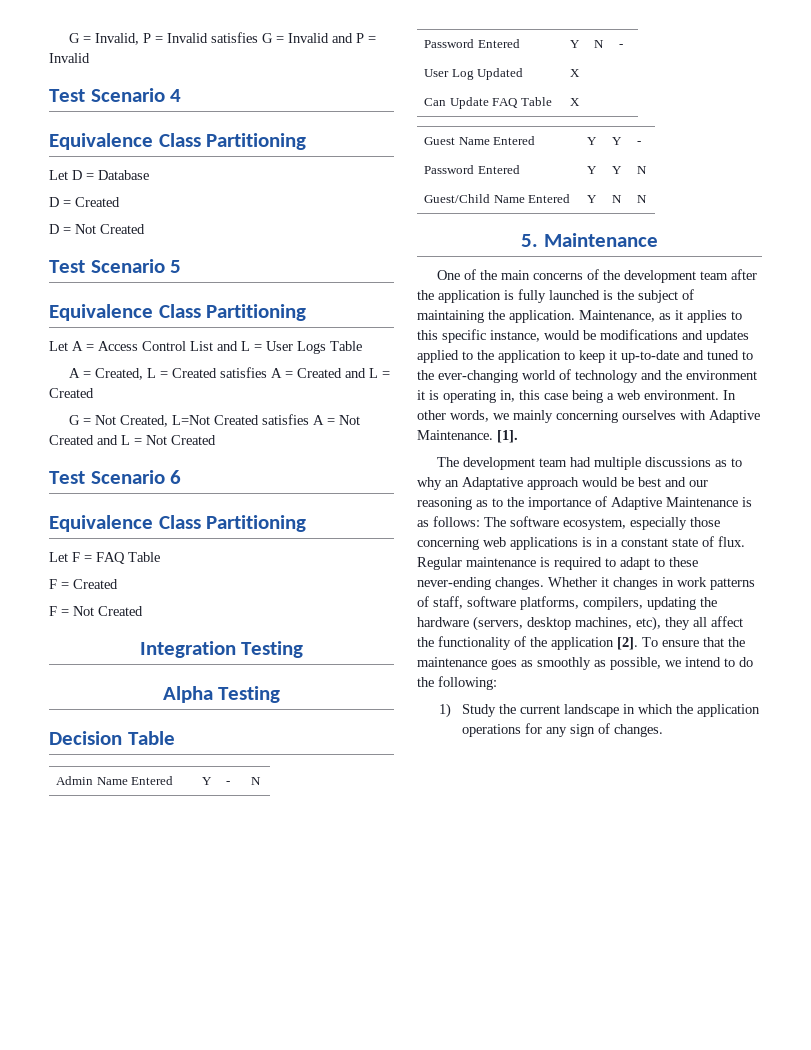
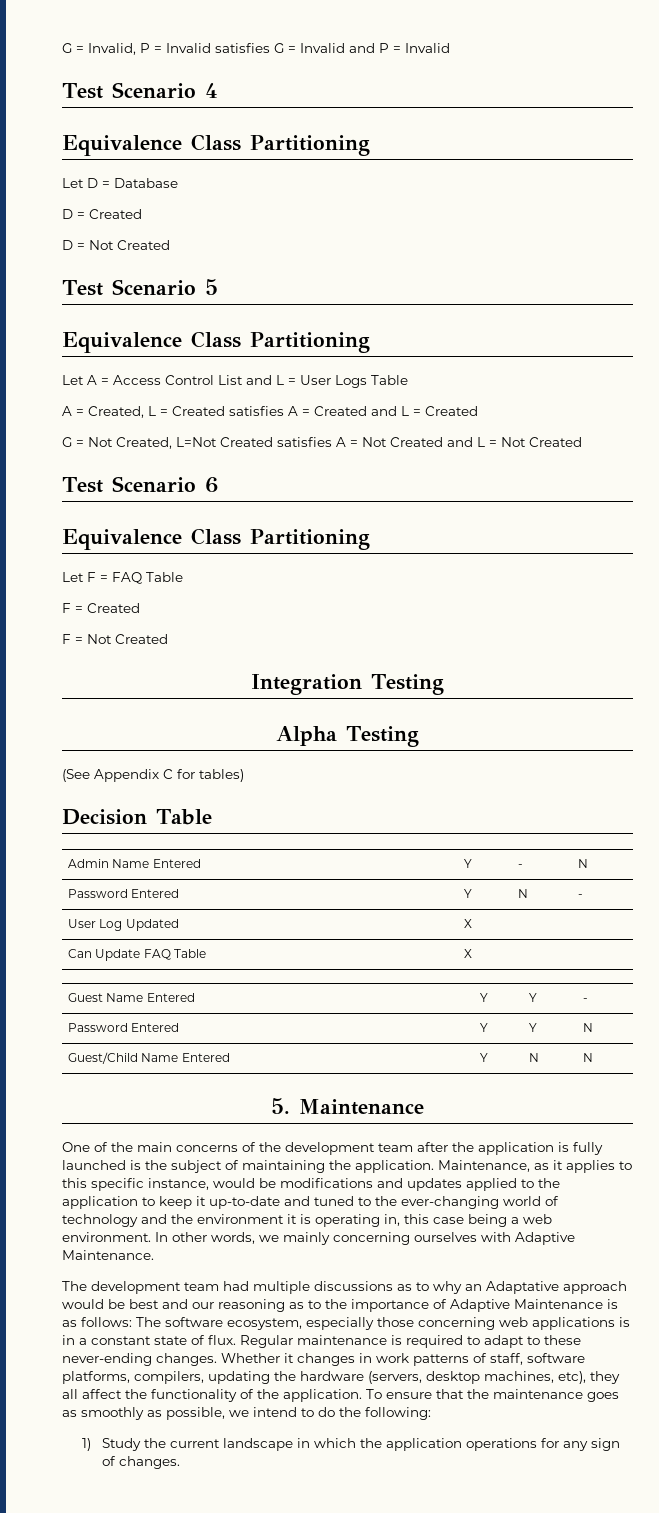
+ (See Appendix C for tables)
- [1].
- Whether it changes in work patterns of staff, software platforms, compilers, updating the hardware (servers, desktop machines, etc), they all affect the functionality of the application [2].
+ Whether it changes in work patterns of staff, software platforms, compilers, updating the hardware (servers, desktop machines, etc), they all affect the functionality of the application.

